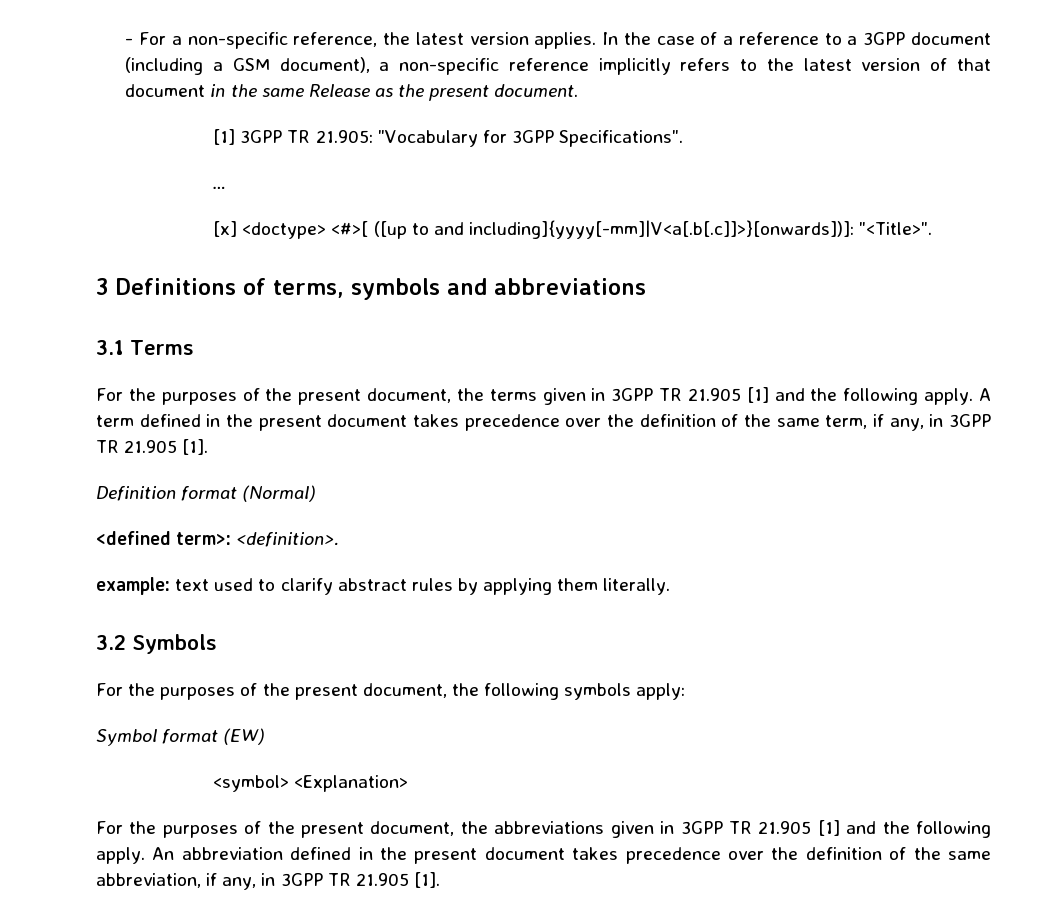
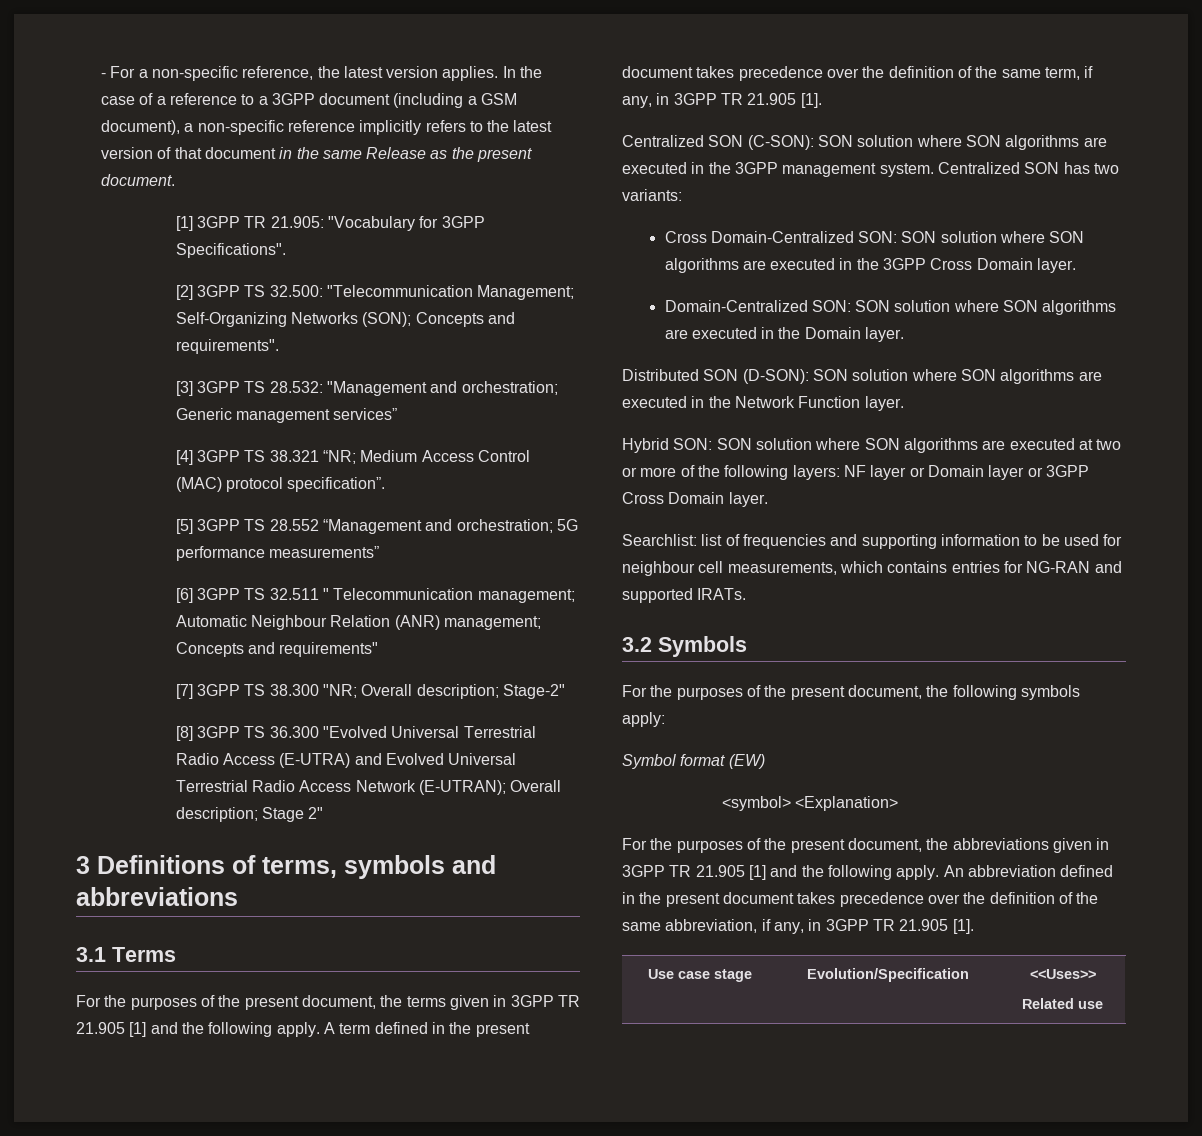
- …
- [x] <doctype> <#>[ ([up to and including]{yyyy[-mm]|V<a[.b[.c]]>}[onwards])]: "<Title>".
+ [2] 3GPP TS 32.500: "Telecommunication Management; Self-Organizing Networks (SON); Concepts and requirements".
+ [3] 3GPP TS 28.532: "Management and orchestration; Generic management services”
+ [4] 3GPP TS 38.321 “NR; Medium Access Control (MAC) protocol specification”.
+ [5] 3GPP TS 28.552 “Management and orchestration; 5G performance measurements”
+ [6] 3GPP TS 32.511 " Telecommunication management; Automatic Neighbour Relation (ANR) management; Concepts and requirements"
+ [7] 3GPP TS 38.300 "NR; Overall description; Stage-2"
+ [8] 3GPP TS 36.300 "Evolved Universal Terrestrial Radio Access (E-UTRA) and Evolved Universal Terrestrial Radio Access Network (E-UTRAN); Overall description; Stage 2"
- Definition format (Normal)
- <defined term>: <definition>.
- example: text used to clarify abstract rules by applying them literally.
+ Centralized SON (C-SON): SON solution where SON algorithms are executed in the 3GPP management system. Centralized SON has two variants:
+ Cross Domain-Centralized SON: SON solution where SON algorithms are executed in the 3GPP Cross Domain layer.
+ Domain-Centralized SON: SON solution where SON algorithms are executed in the Domain layer.
+ Distributed SON (D-SON): SON solution where SON algorithms are executed in the Network Function layer.
+ Hybrid SON: SON solution where SON algorithms are executed at two or more of the following layers: NF layer or Domain layer or 3GPP Cross Domain layer.
+ Searchlist: list of frequencies and supporting information to be used for neighbour cell measurements, which contains entries for NG-RAN and supported IRATs.
+ Use case stage | Evolution/Specification | <<Uses>>
+ Related use

